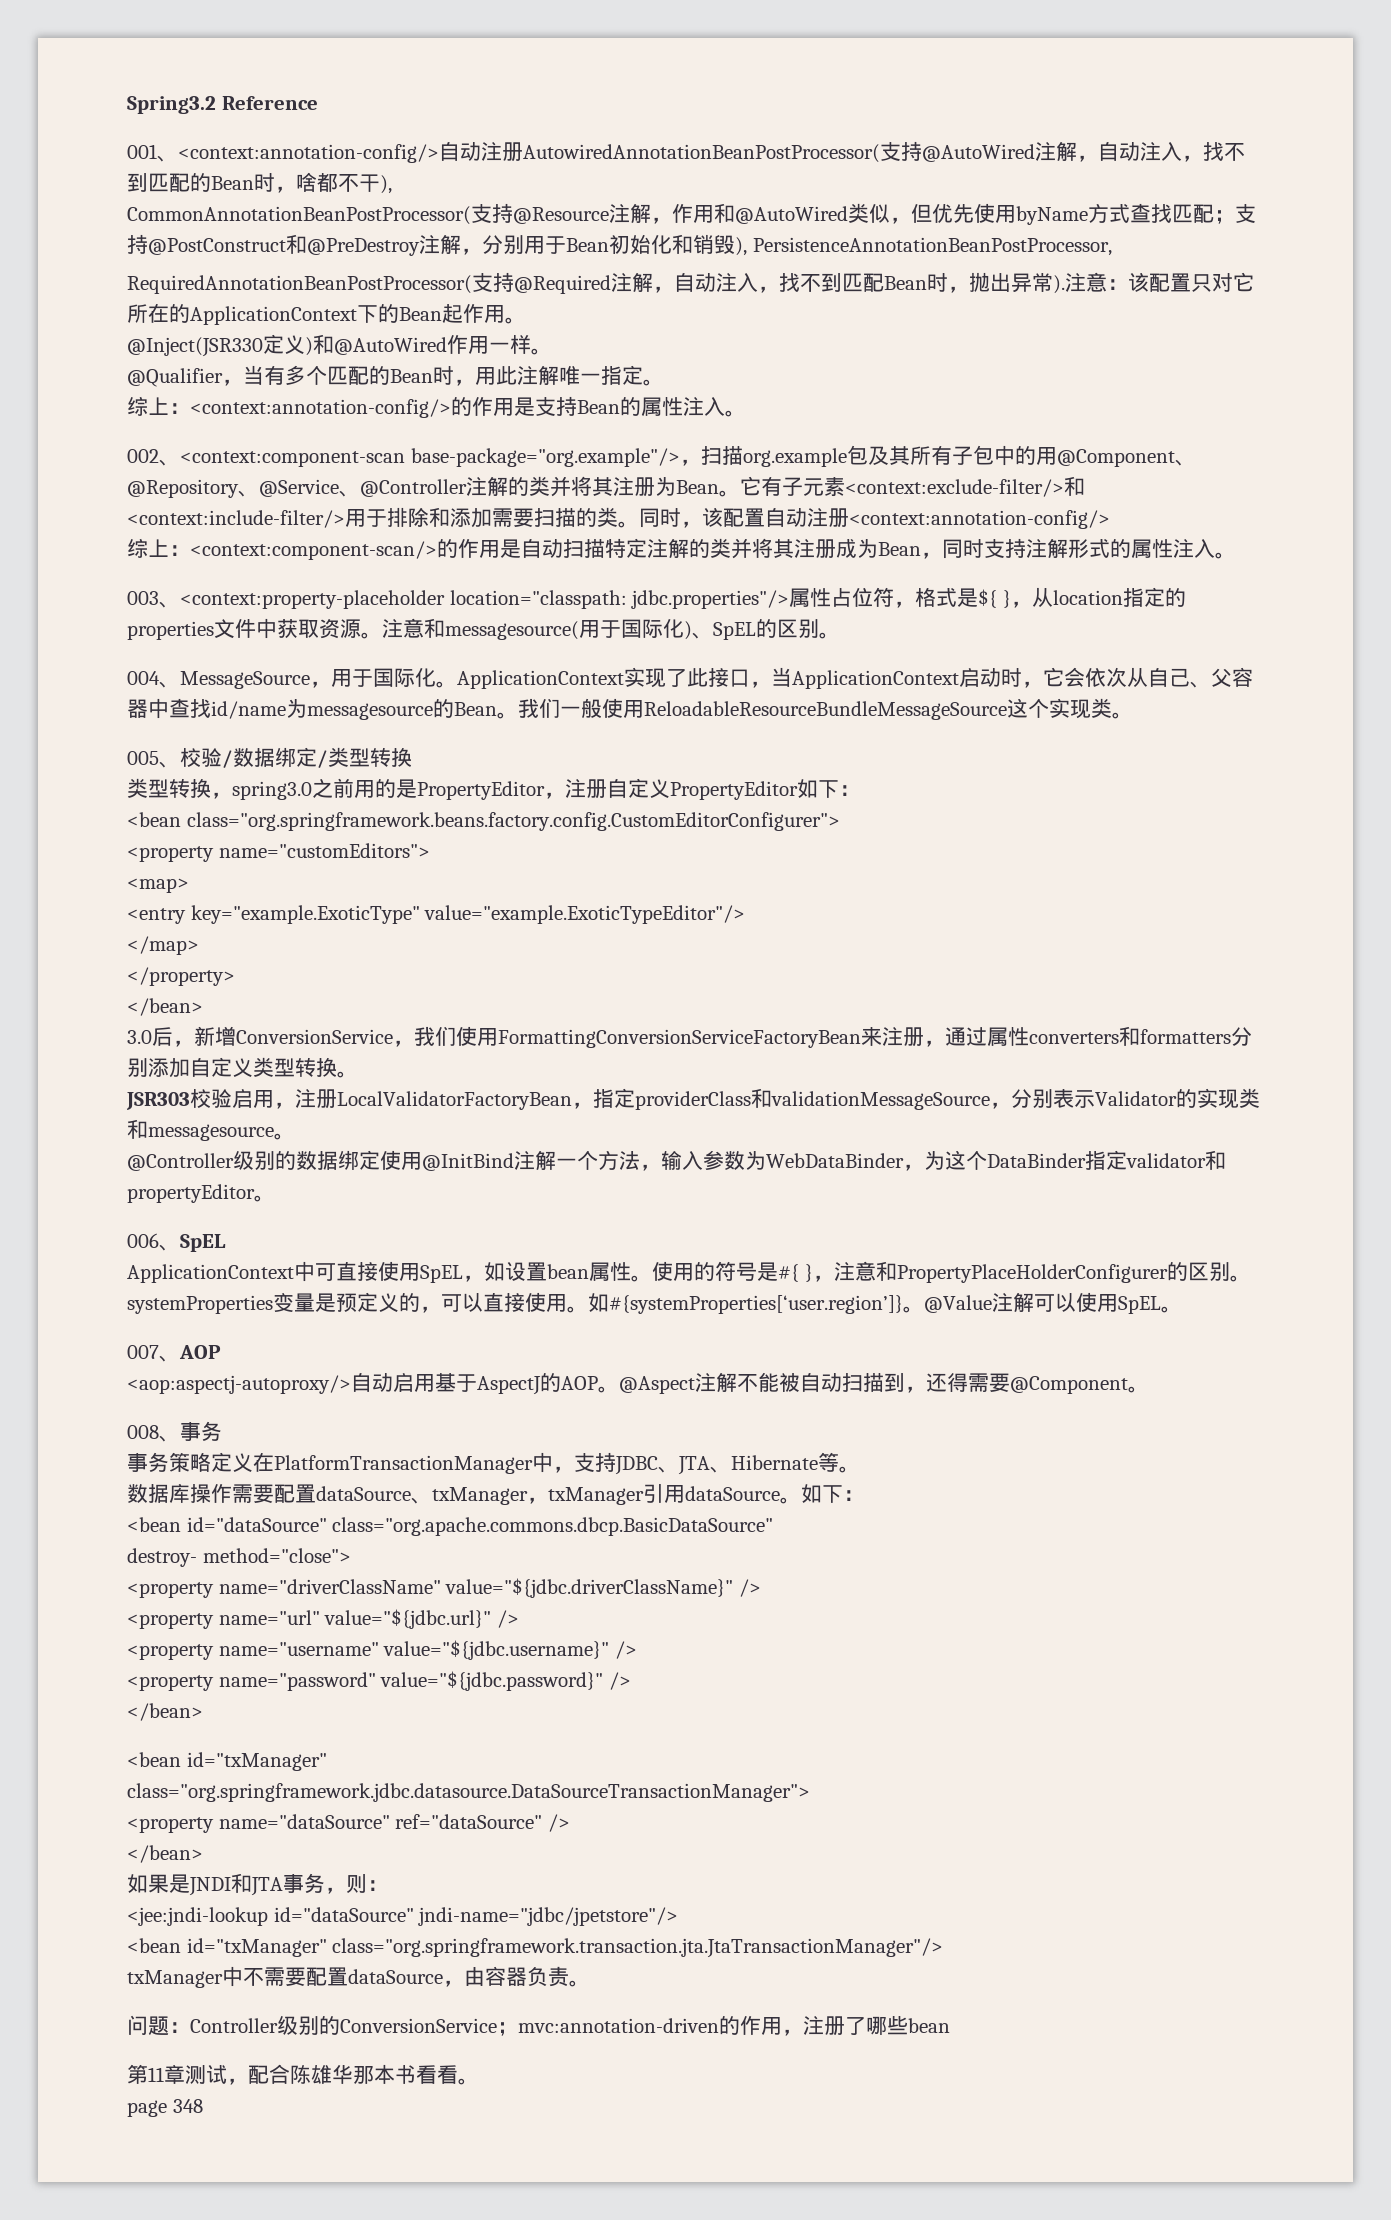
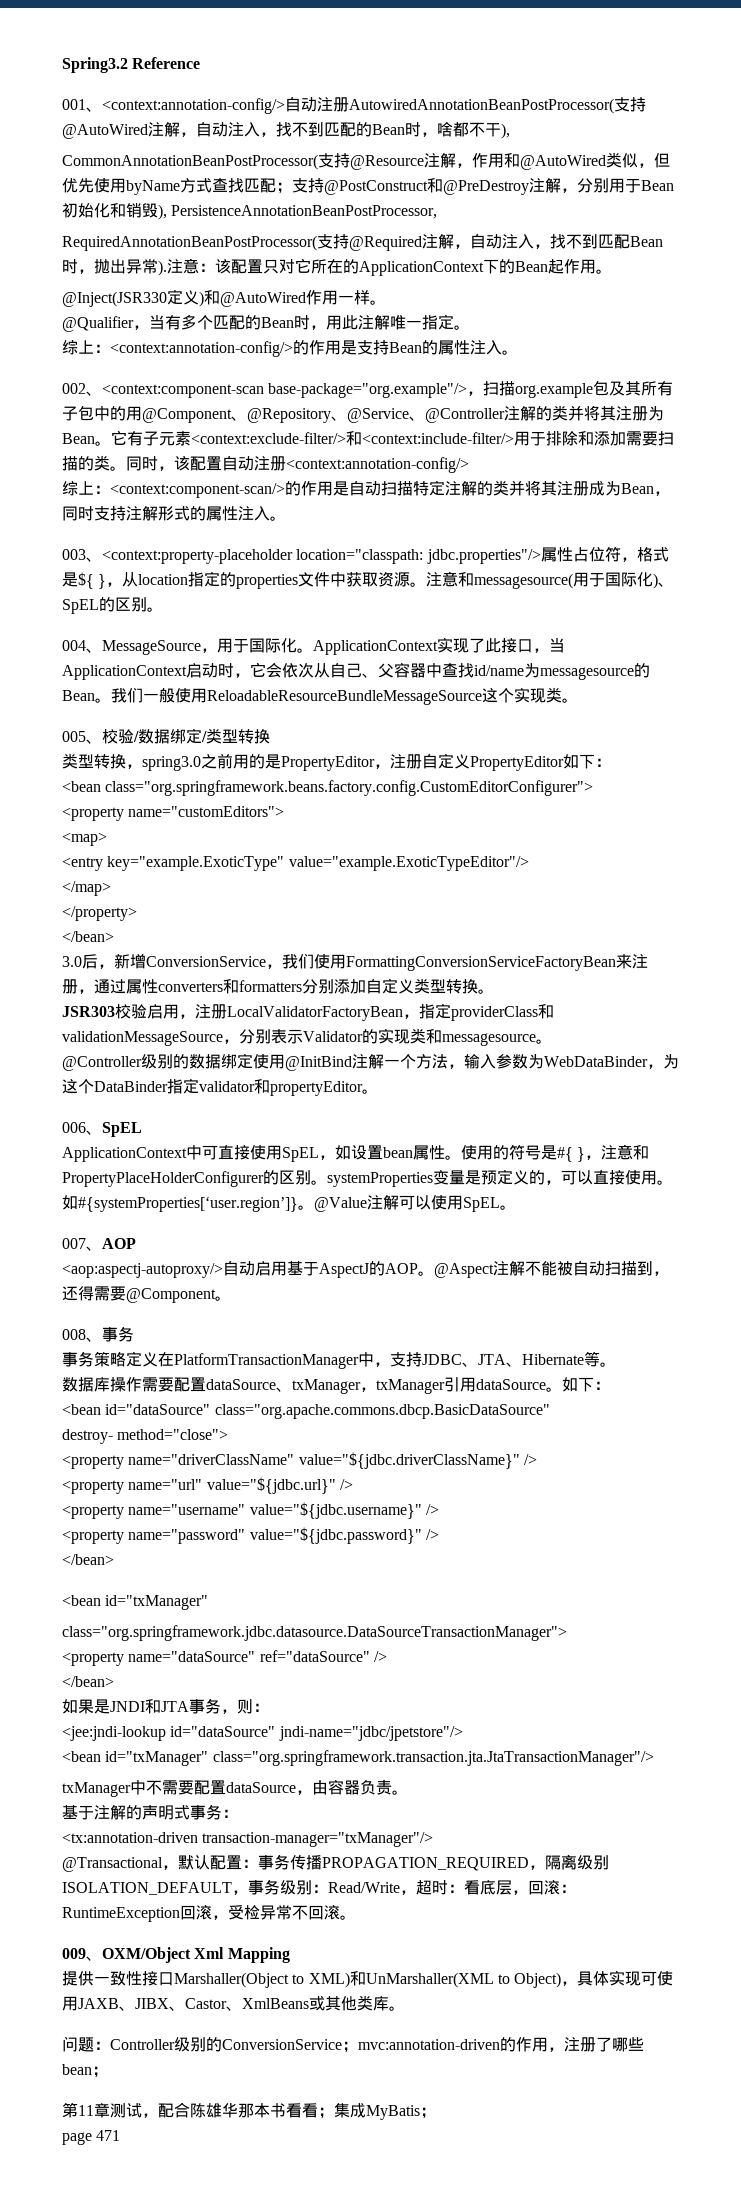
+ 基于注解的声明式事务：
+ <tx:annotation-driven transaction-manager="txManager"/>
+ @Transactional，默认配置：事务传播PROPAGATION_REQUIRED，隔离级别ISOLATION_DEFAULT，事务级别：Read/Write，超时：看底层，回滚：RuntimeException回滚，受检异常不回滚。
+ 009、OXM/Object Xml Mapping
+ 提供一致性接口Marshaller(Object to XML)和UnMarshaller(XML to Object)，具体实现可使用JAXB、JIBX、Castor、XmlBeans或其他类库。
- 问题：Controller级别的ConversionService；mvc:annotation-driven的作用，注册了哪些bean
+ 问题：Controller级别的ConversionService；mvc:annotation-driven的作用，注册了哪些bean；
- 第11章测试，配合陈雄华那本书看看。
+ 第11章测试，配合陈雄华那本书看看；集成MyBatis；
- page 348
+ page 471

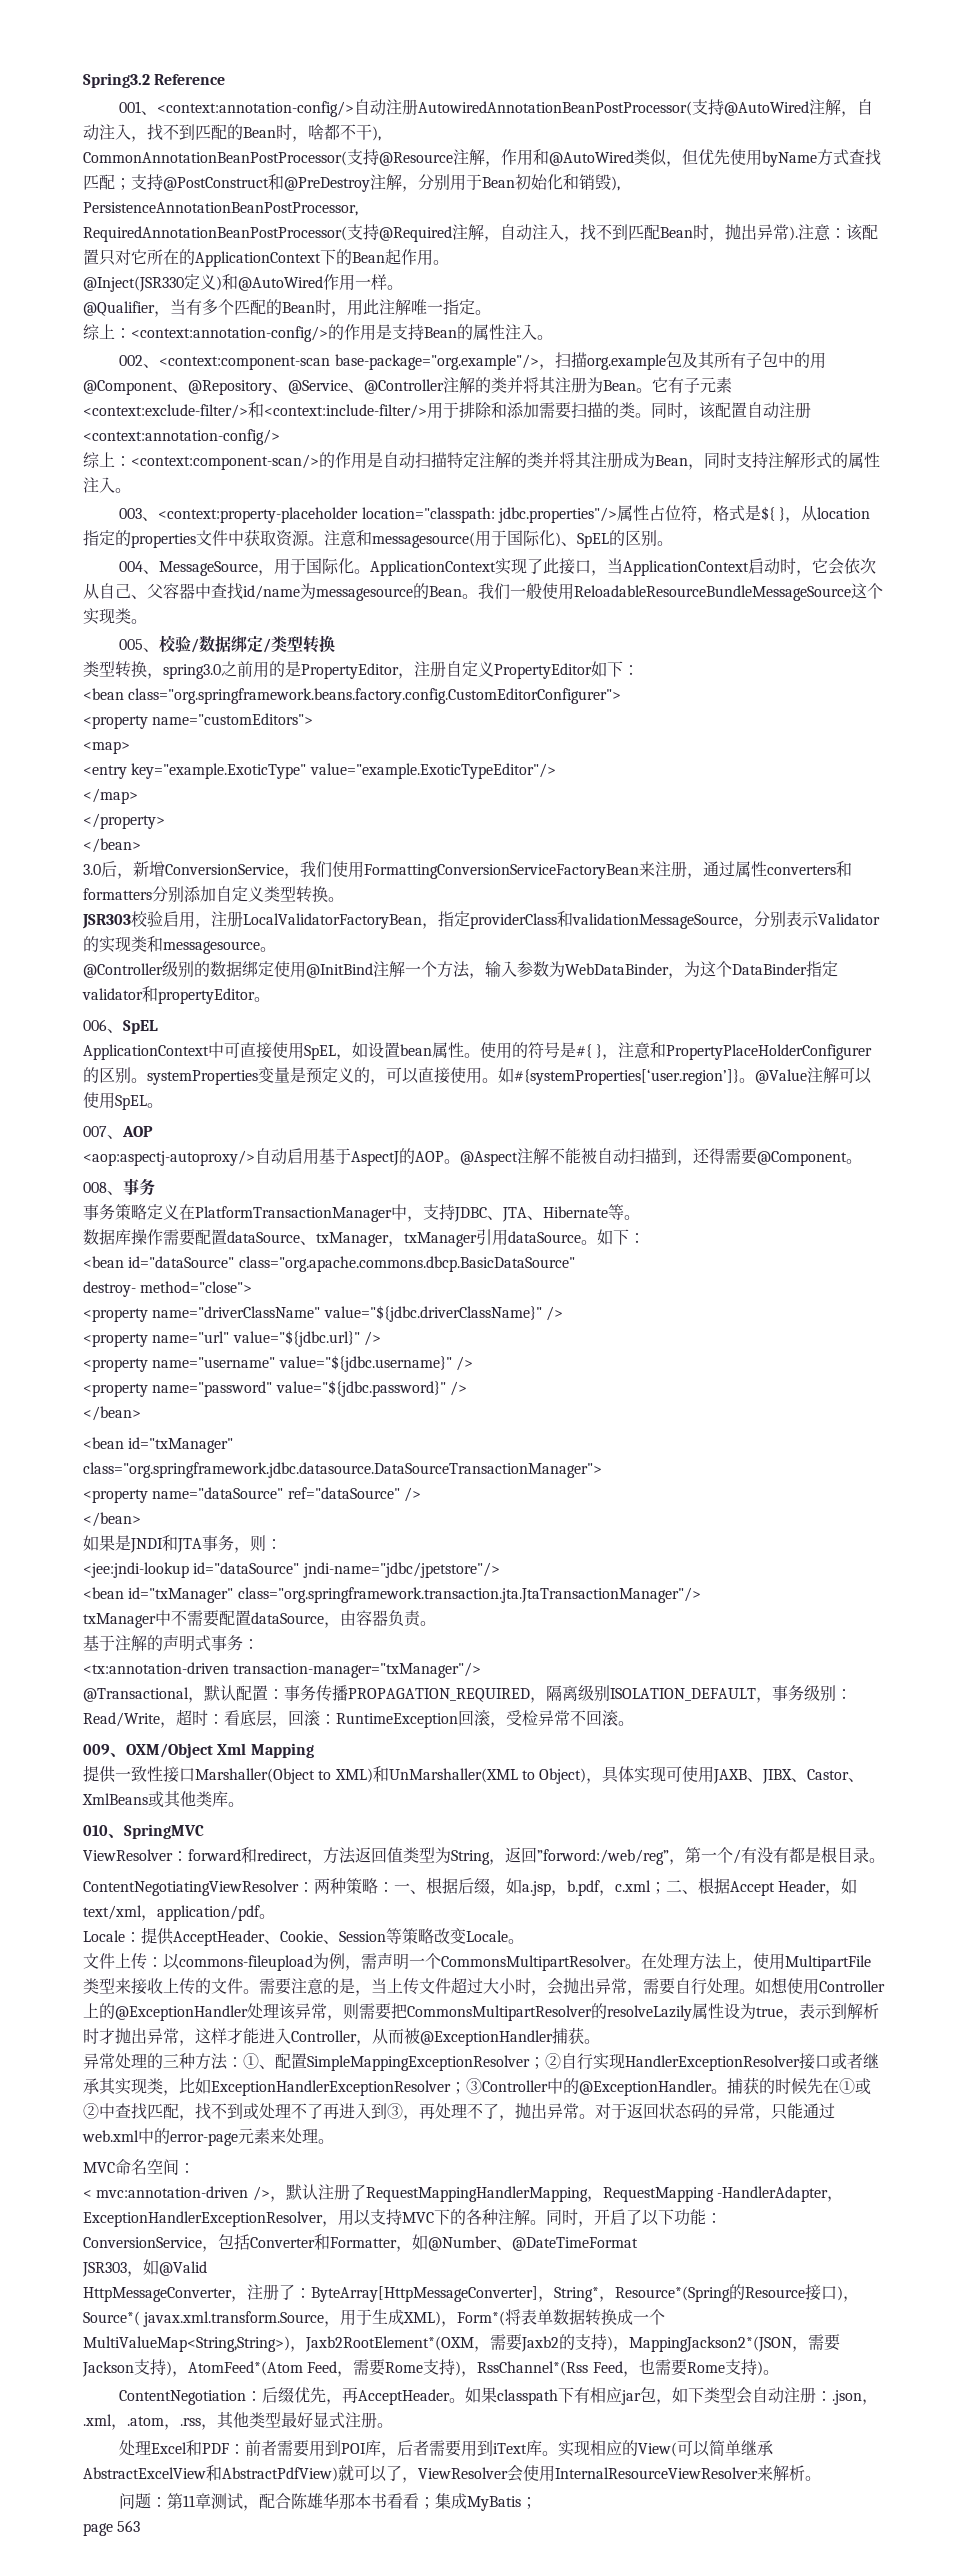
- 问题：Controller级别的ConversionService；mvc:annotation-driven的作用，注册了哪些bean；
- 第11章测试，配合陈雄华那本书看看；集成MyBatis；
+ 010、SpringMVC
+ ViewResolver：forward和redirect，方法返回值类型为String，返回”forword:/web/reg”，第一个/有没有都是根目录。
+ ContentNegotiatingViewResolver：两种策略：一、根据后缀，如a.jsp，b.pdf，c.xml；二、根据Accept Header，如text/xml，application/pdf。
+ Locale：提供AcceptHeader、Cookie、Session等策略改变Locale。
+ 文件上传：以commons-fileupload为例，需声明一个CommonsMultipartResolver。在处理方法上，使用MultipartFile类型来接收上传的文件。需要注意的是，当上传文件超过大小时，会抛出异常，需要自行处理。如想使用Controller上的@ExceptionHandler处理该异常，则需要把CommonsMultipartResolver的resolveLazily属性设为true，表示到解析时才抛出异常，这样才能进入Controller，从而被@ExceptionHandler捕获。
+ 异常处理的三种方法：①、配置SimpleMappingExceptionResolver；②自行实现HandlerExceptionResolver接口或者继承其实现类，比如ExceptionHandlerExceptionResolver；③Controller中的@ExceptionHandler。捕获的时候先在①或②中查找匹配，找不到或处理不了再进入到③，再处理不了，抛出异常。对于返回状态码的异常，只能通过web.xml中的error-page元素来处理。
+ MVC命名空间：
+ < mvc:annotation-driven />，默认注册了RequestMappingHandlerMapping，RequestMapping -HandlerAdapter，ExceptionHandlerExceptionResolver，用以支持MVC下的各种注解。同时，开启了以下功能：
+ ConversionService，包括Converter和Formatter，如@Number、@DateTimeFormat
+ JSR303，如@Valid
+ HttpMessageConverter，注册了：ByteArray[HttpMessageConverter]，String*，Resource*(Spring的Resource接口)，Source*( javax.xml.transform.Source，用于生成XML)，Form*(将表单数据转换成一个MultiValueMap<String,String>)，Jaxb2RootElement*(OXM，需要Jaxb2的支持)，MappingJackson2*(JSON，需要Jackson支持)，AtomFeed*(Atom Feed，需要Rome支持)，RssChannel*(Rss Feed，也需要Rome支持)。
+ ContentNegotiation：后缀优先，再AcceptHeader。如果classpath下有相应jar包，如下类型会自动注册：.json，.xml，.atom，.rss，其他类型最好显式注册。
+ 处理Excel和PDF：前者需要用到POI库，后者需要用到iText库。实现相应的View(可以简单继承AbstractExcelView和AbstractPdfView)就可以了，ViewResolver会使用InternalResourceViewResolver来解析。
+ 问题：第11章测试，配合陈雄华那本书看看；集成MyBatis；
- page 471
+ page 563

